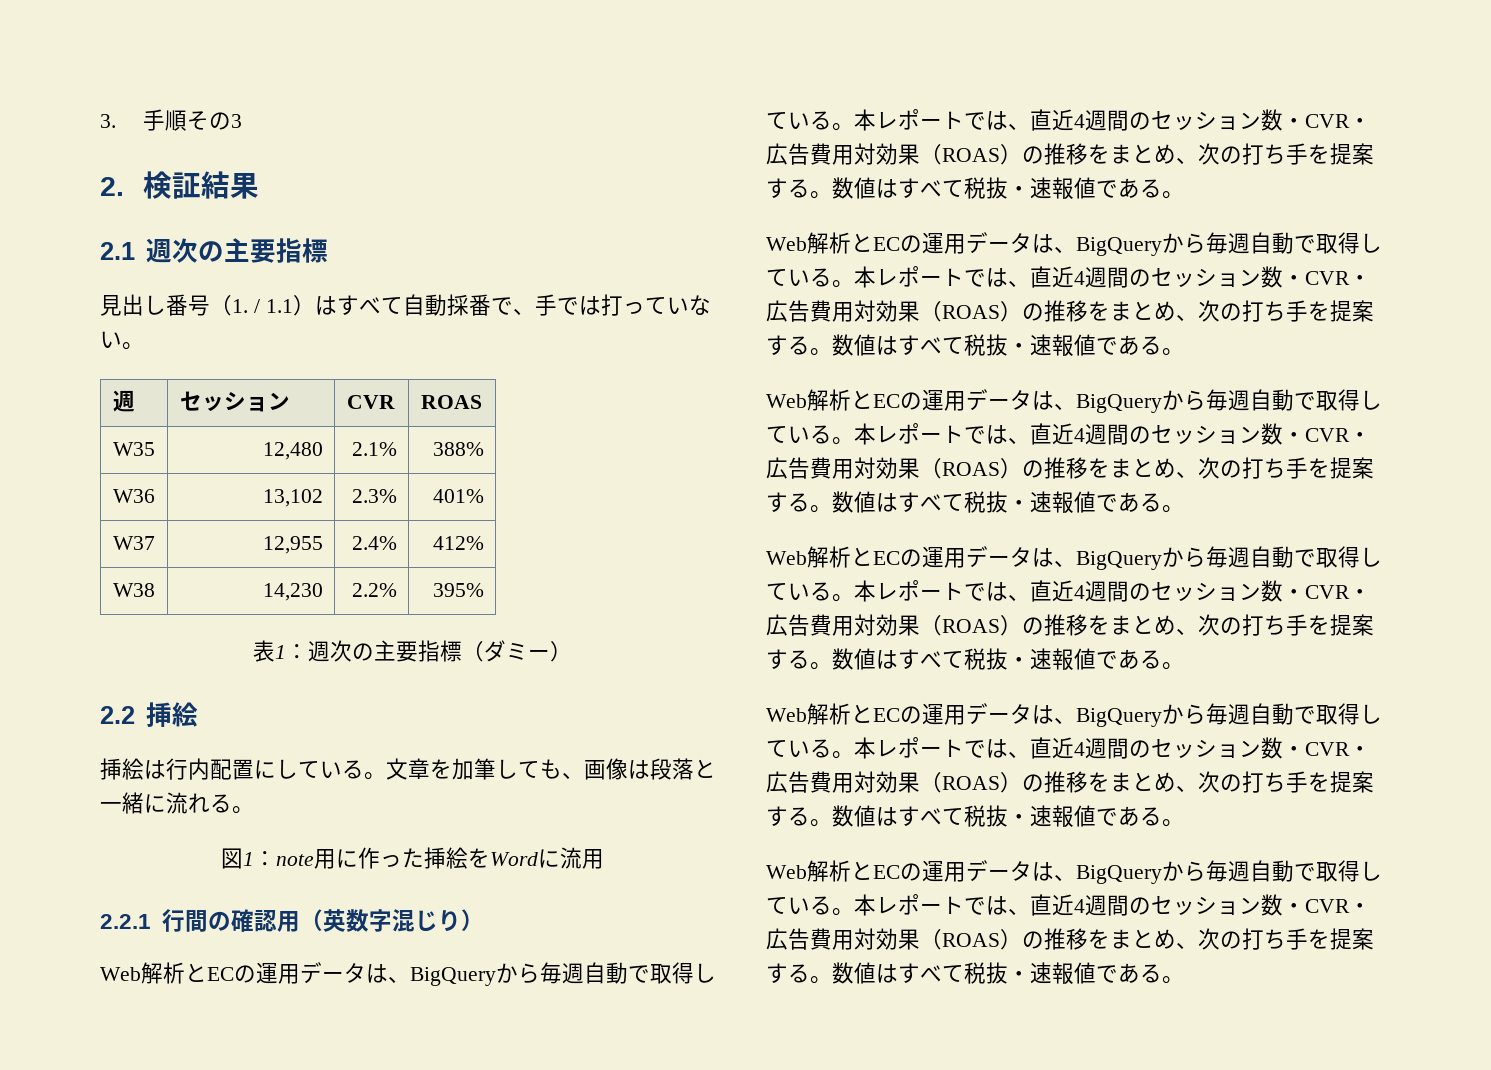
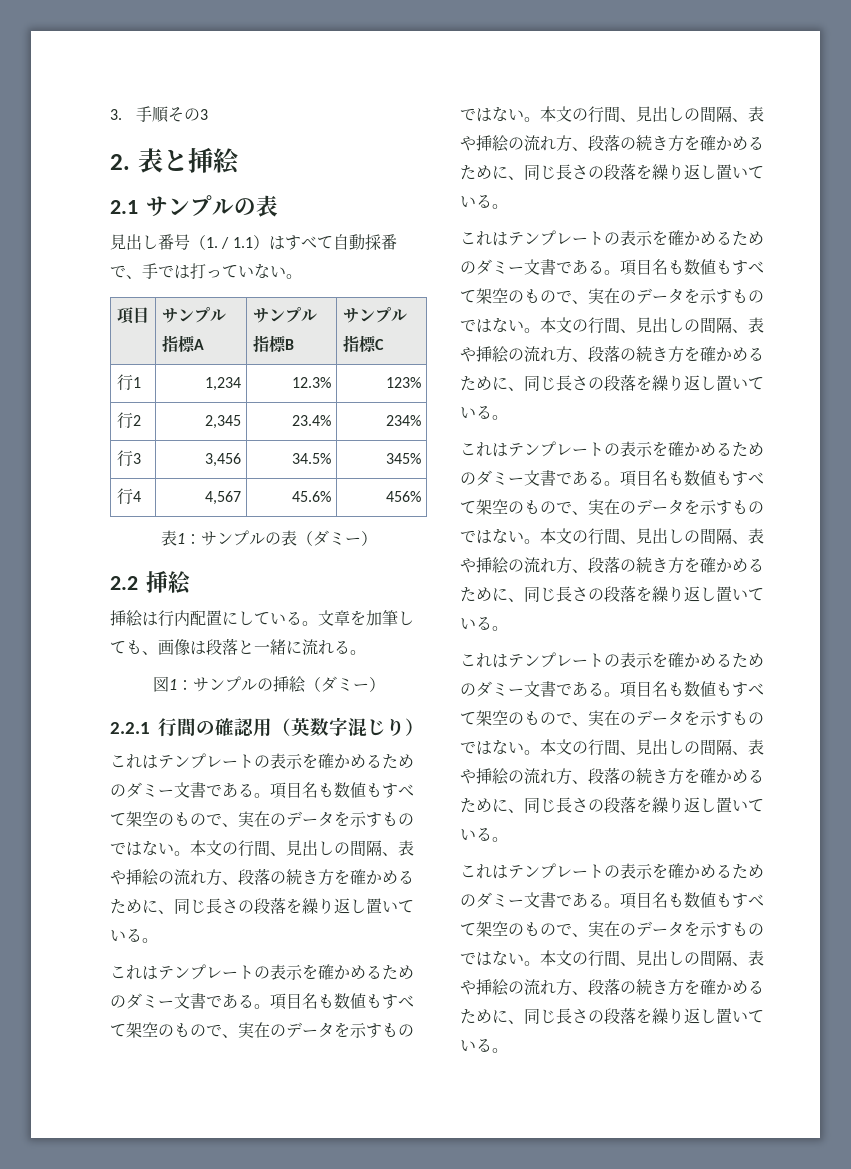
- 2.検証結果
+ 2.表と挿絵
- 2.1週次の主要指標
+ 2.1サンプルの表
- 週 | セッション | CVR | ROAS
- W35 | 12,480 | 2.1% | 388%
- W36 | 13,102 | 2.3% | 401%
- W37 | 12,955 | 2.4% | 412%
- W38 | 14,230 | 2.2% | 395%
+ 項目 | サンプル指標A | サンプル指標B | サンプル指標C
+ 行1 | 1,234 | 12.3% | 123%
+ 行2 | 2,345 | 23.4% | 234%
+ 行3 | 3,456 | 34.5% | 345%
+ 行4 | 4,567 | 45.6% | 456%
- 表1：週次の主要指標（ダミー）
+ 表1：サンプルの表（ダミー）
- 図1：note用に作った挿絵をWordに流用
+ 図1：サンプルの挿絵（ダミー）
  2.2.1行間の確認用（英数字混じり）
- Web解析とECの運用データは、BigQueryから毎週自動で取得している。本レポートでは、直近4週間のセッション数・CVR・広告費用対効果（ROAS）の推移をまとめ、次の打ち手を提案する。数値はすべて税抜・速報値である。
- Web解析とECの運用データは、BigQueryから毎週自動で取得している。本レポートでは、直近4週間のセッション数・CVR・広告費用対効果（ROAS）の推移をまとめ、次の打ち手を提案する。数値はすべて税抜・速報値である。
- Web解析とECの運用データは、BigQueryから毎週自動で取得している。本レポートでは、直近4週間のセッション数・CVR・広告費用対効果（ROAS）の推移をまとめ、次の打ち手を提案する。数値はすべて税抜・速報値である。
- Web解析とECの運用データは、BigQueryから毎週自動で取得している。本レポートでは、直近4週間のセッション数・CVR・広告費用対効果（ROAS）の推移をまとめ、次の打ち手を提案する。数値はすべて税抜・速報値である。
- Web解析とECの運用データは、BigQueryから毎週自動で取得している。本レポートでは、直近4週間のセッション数・CVR・広告費用対効果（ROAS）の推移をまとめ、次の打ち手を提案する。数値はすべて税抜・速報値である。
- Web解析とECの運用データは、BigQueryから毎週自動で取得している。本レポートでは、直近4週間のセッション数・CVR・広告費用対効果（ROAS）の推移をまとめ、次の打ち手を提案する。数値はすべて税抜・速報値である。
+ これはテンプレートの表示を確かめるためのダミー文書である。項目名も数値もすべて架空のもので、実在のデータを示すものではない。本文の行間、見出しの間隔、表や挿絵の流れ方、段落の続き方を確かめるために、同じ長さの段落を繰り返し置いている。
+ これはテンプレートの表示を確かめるためのダミー文書である。項目名も数値もすべて架空のもので、実在のデータを示すものではない。本文の行間、見出しの間隔、表や挿絵の流れ方、段落の続き方を確かめるために、同じ長さの段落を繰り返し置いている。
+ これはテンプレートの表示を確かめるためのダミー文書である。項目名も数値もすべて架空のもので、実在のデータを示すものではない。本文の行間、見出しの間隔、表や挿絵の流れ方、段落の続き方を確かめるために、同じ長さの段落を繰り返し置いている。
+ これはテンプレートの表示を確かめるためのダミー文書である。項目名も数値もすべて架空のもので、実在のデータを示すものではない。本文の行間、見出しの間隔、表や挿絵の流れ方、段落の続き方を確かめるために、同じ長さの段落を繰り返し置いている。
+ これはテンプレートの表示を確かめるためのダミー文書である。項目名も数値もすべて架空のもので、実在のデータを示すものではない。本文の行間、見出しの間隔、表や挿絵の流れ方、段落の続き方を確かめるために、同じ長さの段落を繰り返し置いている。
+ これはテンプレートの表示を確かめるためのダミー文書である。項目名も数値もすべて架空のもので、実在のデータを示すものではない。本文の行間、見出しの間隔、表や挿絵の流れ方、段落の続き方を確かめるために、同じ長さの段落を繰り返し置いている。

